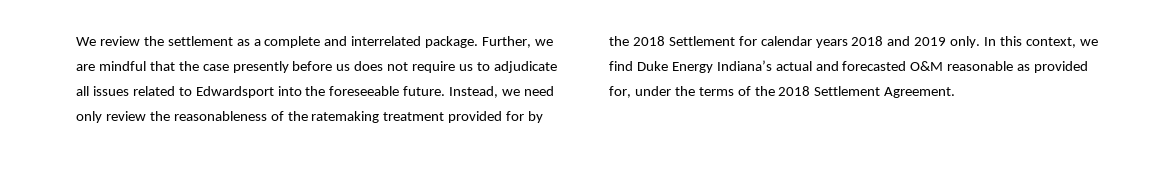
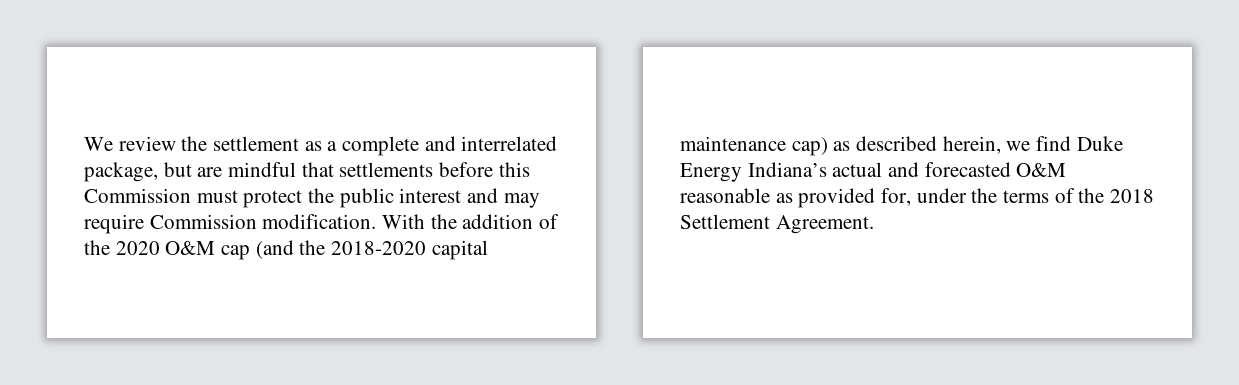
- We review the settlement as a complete and interrelated package. Further, we are mindful that the case presently before us does not require us to adjudicate all issues related to Edwardsport into the foreseeable future. Instead, we need only review the reasonableness of the ratemaking treatment provided for by the 2018 Settlement for calendar years 2018 and 2019 only. In this context, we find Duke Energy Indiana’s actual and forecasted O&M reasonable as provided for, under the terms of the 2018 Settlement Agreement.
+ We review the settlement as a complete and interrelated package, but are mindful that settlements before this Commission must protect the public interest and may require Commission modification. With the addition of the 2020 O&M cap (and the 2018-2020 capital maintenance cap) as described herein, we find Duke Energy Indiana’s actual and forecasted O&M reasonable as provided for, under the terms of the 2018 Settlement Agreement.

